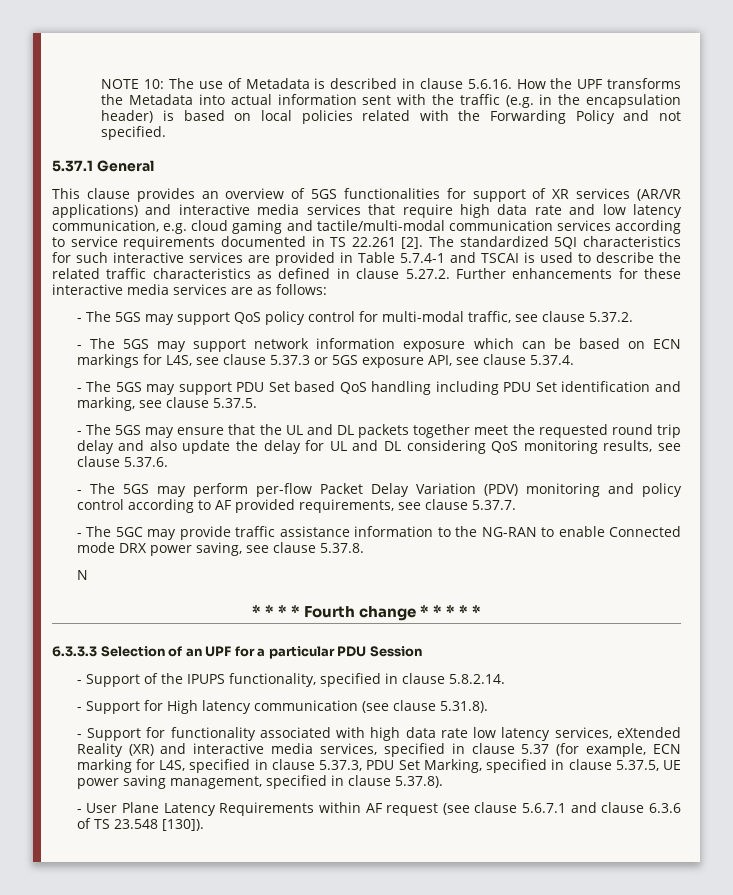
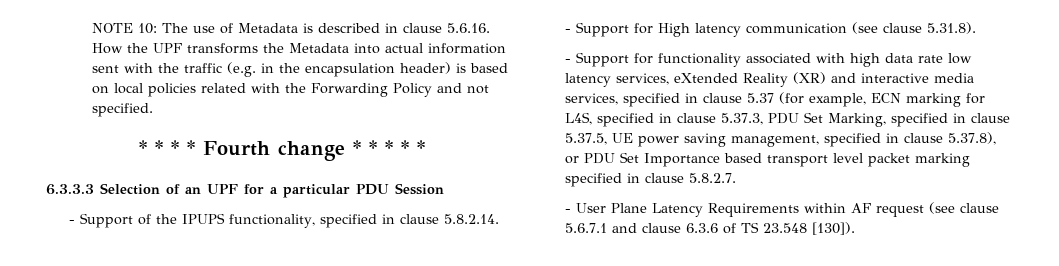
- 5.37.1 General
- This clause provides an overview of 5GS functionalities for support of XR services (AR/VR applications) and interactive media services that require high data rate and low latency communication, e.g. cloud gaming and tactile/multi-modal communication services according to service requirements documented in TS 22.261 [2]. The standardized 5QI characteristics for such interactive services are provided in Table 5.7.4-1 and TSCAI is used to describe the related traffic characteristics as defined in clause 5.27.2. Further enhancements for these interactive media services are as follows:
- - The 5GS may support QoS policy control for multi-modal traffic, see clause 5.37.2.
- - The 5GS may support network information exposure which can be based on ECN markings for L4S, see clause 5.37.3 or 5GS exposure API, see clause 5.37.4.
- - The 5GS may support PDU Set based QoS handling including PDU Set identification and marking, see clause 5.37.5.
- - The 5GS may ensure that the UL and DL packets together meet the requested round trip delay and also update the delay for UL and DL considering QoS monitoring results, see clause 5.37.6.
- - The 5GS may perform per-flow Packet Delay Variation (PDV) monitoring and policy control according to AF provided requirements, see clause 5.37.7.
- - The 5GC may provide traffic assistance information to the NG-RAN to enable Connected mode DRX power saving, see clause 5.37.8.
- N
- - Support for functionality associated with high data rate low latency services, eXtended Reality (XR) and interactive media services, specified in clause 5.37 (for example, ECN marking for L4S, specified in clause 5.37.3, PDU Set Marking, specified in clause 5.37.5, UE power saving management, specified in clause 5.37.8).
+ - Support for functionality associated with high data rate low latency services, eXtended Reality (XR) and interactive media services, specified in clause 5.37 (for example, ECN marking for L4S, specified in clause 5.37.3, PDU Set Marking, specified in clause 5.37.5, UE power saving management, specified in clause 5.37.8), or PDU Set Importance based transport level packet marking specified in clause 5.8.2.7.

